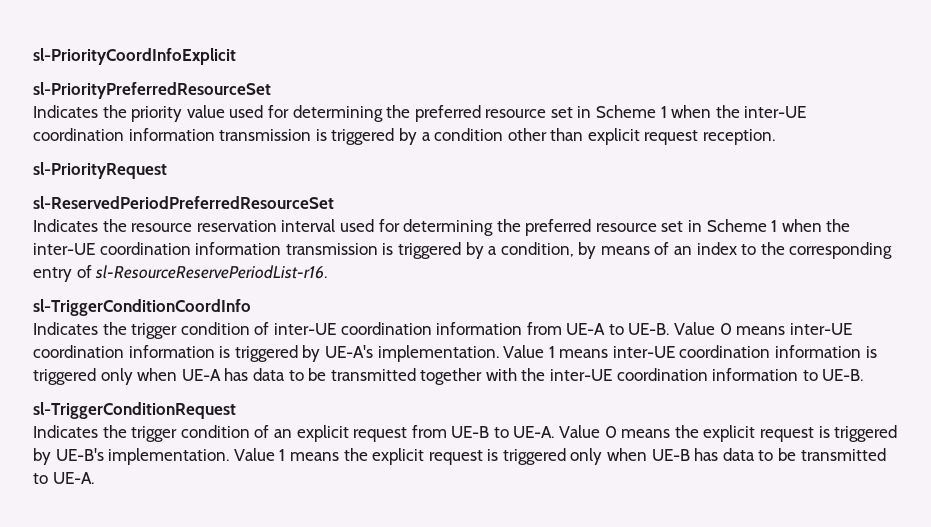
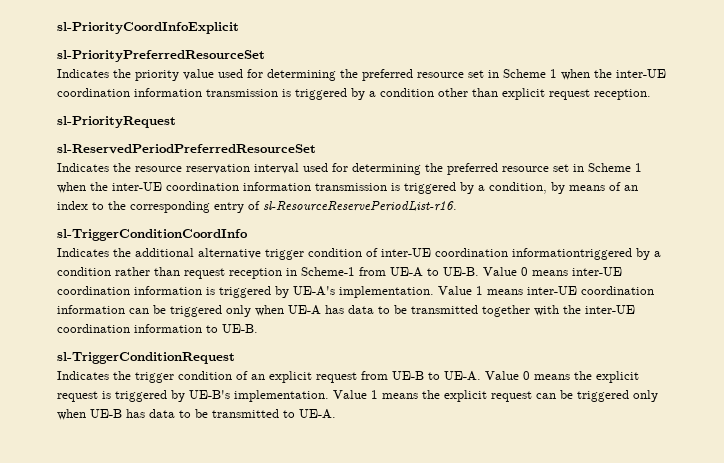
- Indicates the trigger condition of inter-UE coordination information from UE-A to UE-B.
+ Indicates the additional alternative trigger condition of inter-UE coordination informationtriggered by a condition rather than request reception in Scheme-1 from UE-A to UE-B.
- Value 1 means inter-UE coordination information is triggered only when UE-A has data to be transmitted together with the inter-UE coordination information to UE-B.
+ Value 1 means inter-UE coordination information can be triggered only when UE-A has data to be transmitted together with the inter-UE coordination information to UE-B.
- Value 1 means the explicit request is triggered only when UE-B has data to be transmitted to UE-A.
+ Value 1 means the explicit request can be triggered only when UE-B has data to be transmitted to UE-A.

